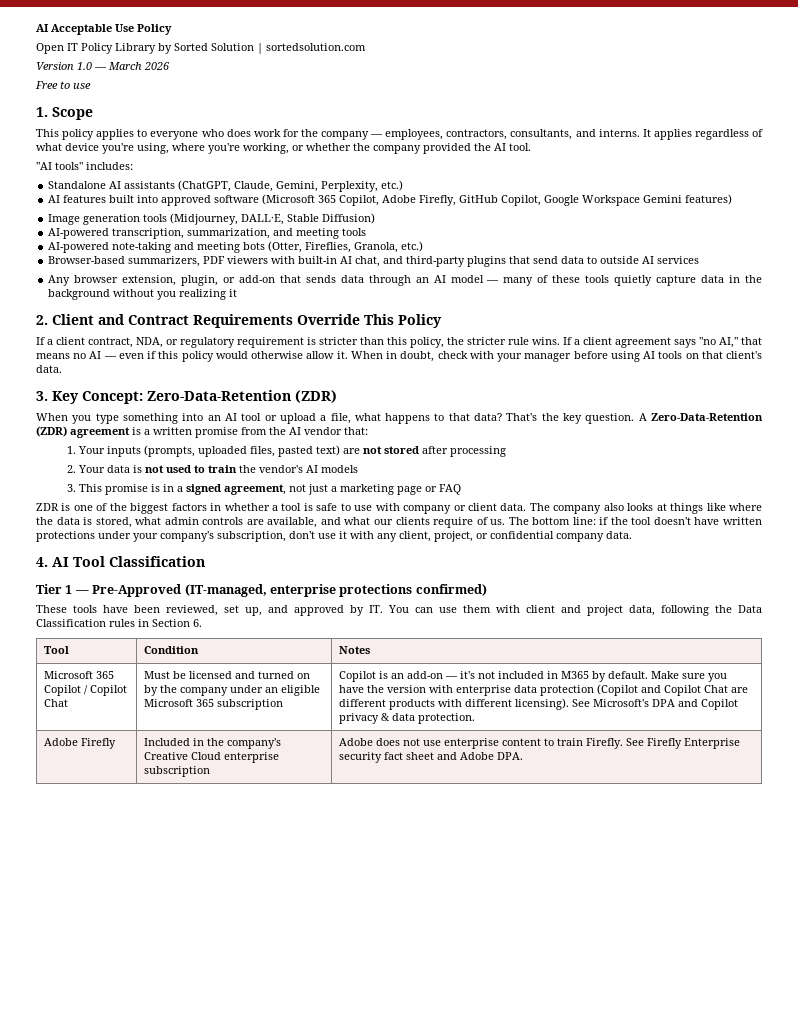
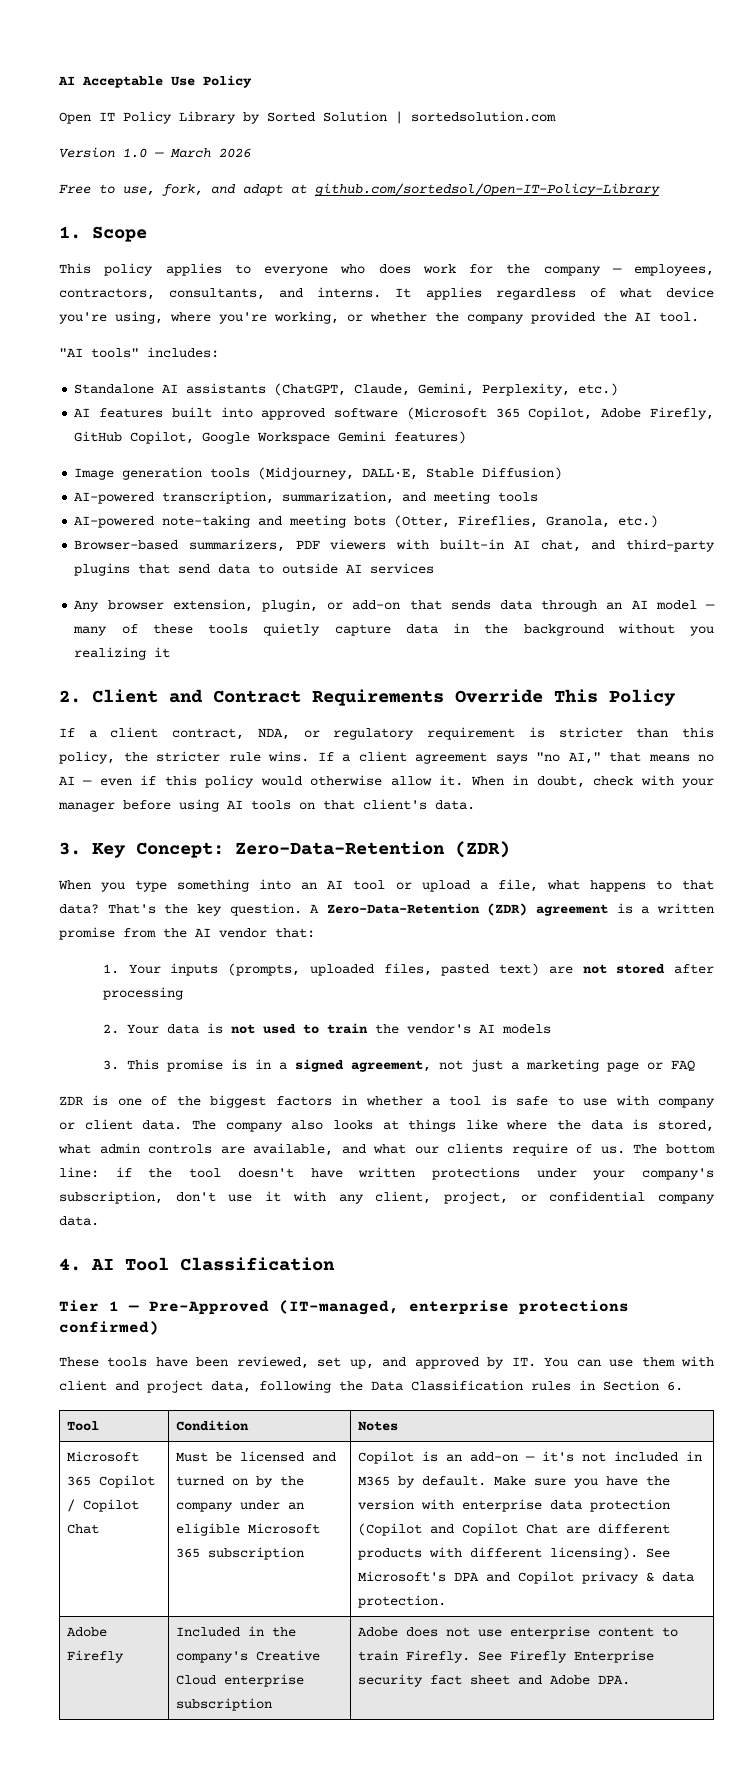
- Free to use
+ Free to use, fork, and adapt at github.com/sortedsol/Open-IT-Policy-Library

